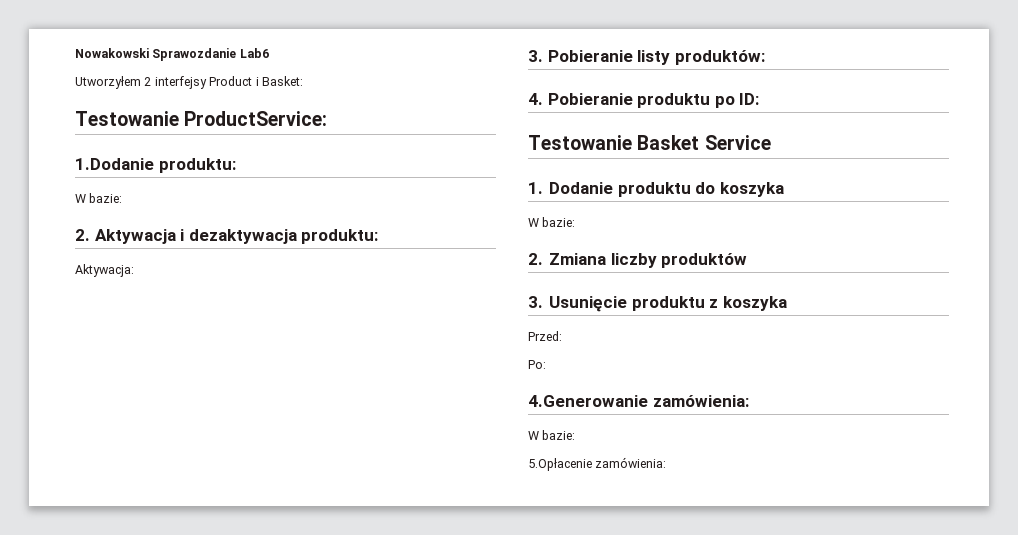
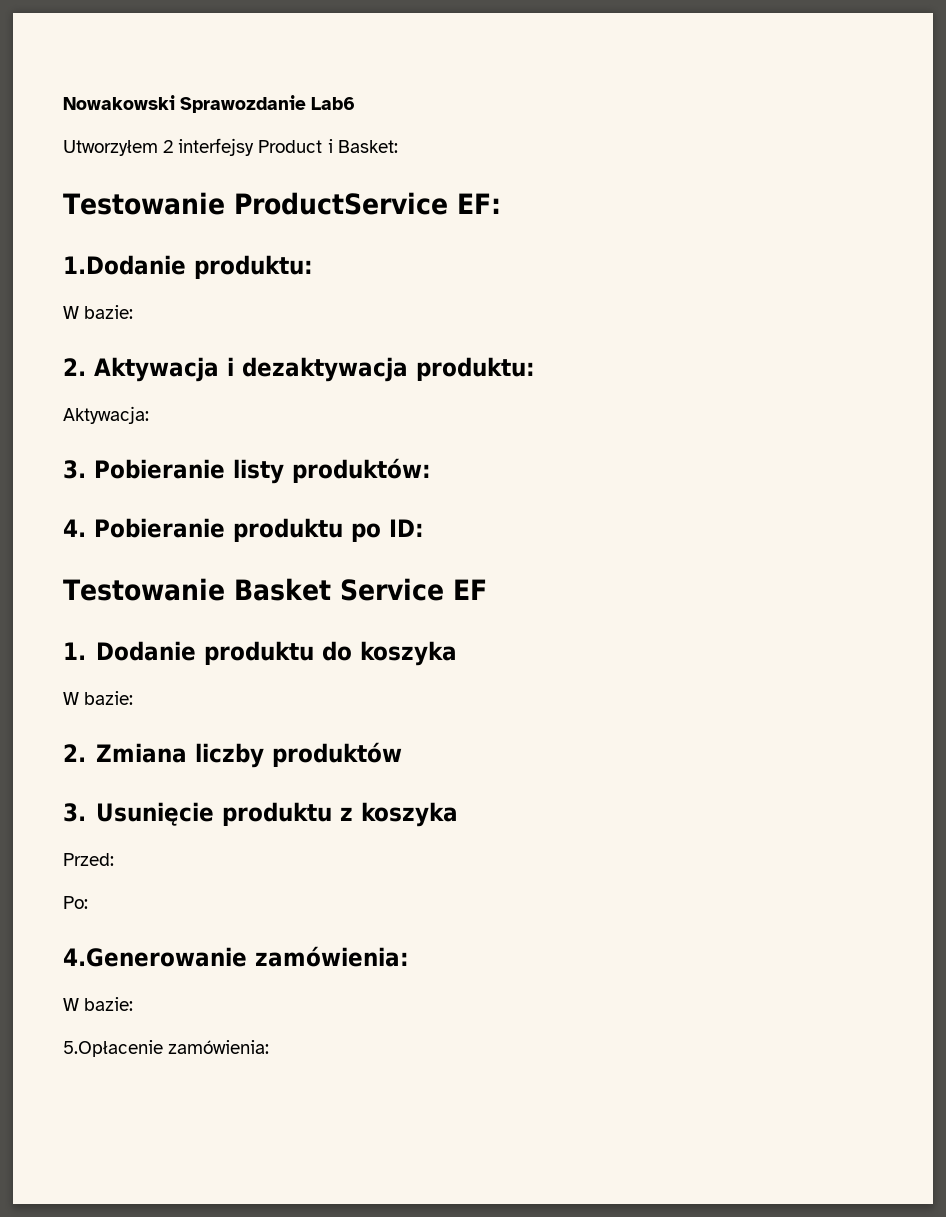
- Testowanie ProductService:
+ Testowanie ProductService EF:
- Testowanie Basket Service
+ Testowanie Basket Service EF

